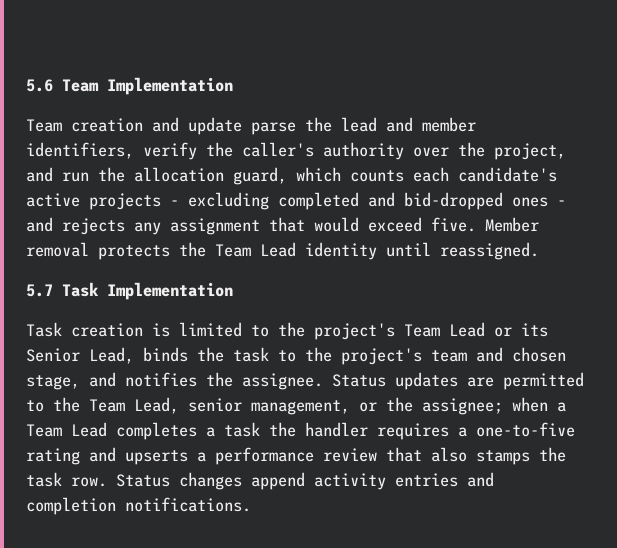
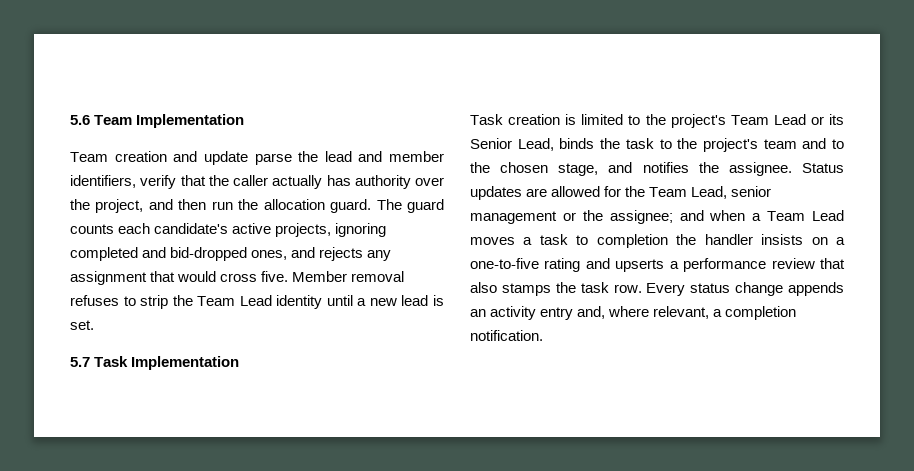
- Team creation and update parse the lead and member identifiers, verify the caller's authority over the project, and run the allocation guard, which counts each candidate's active projects - excluding completed and bid-dropped ones - and rejects any assignment that would exceed five.
+ Team creation and update parse the lead and member identifiers, verify that the caller actually has authority over the project, and then run the allocation guard. The guard counts each candidate's active projects, ignoring completed and bid-dropped ones, and rejects any assignment that would cross five.
- Member removal protects the Team Lead identity until reassigned.
+ Member removal refuses to strip the Team Lead identity until a new lead is set.
- Task creation is limited to the project's Team Lead or its Senior Lead, binds the task to the project's team and chosen stage, and notifies the assignee.
+ Task creation is limited to the project's Team Lead or its Senior Lead, binds the task to the project's team and to the chosen stage, and notifies the assignee.
- Status updates are permitted to the Team Lead, senior management, or the assignee; when a Team Lead completes a task the handler requires a one-to-five rating and upserts a performance review that also stamps the task row.
+ Status updates are allowed for the Team Lead, senior management or the assignee; and when a Team Lead moves a task to completion the handler insists on a one-to-five rating and upserts a performance review that also stamps the task row.
- Status changes append activity entries and completion notifications.
+ Every status change appends an activity entry and, where relevant, a completion notification.

